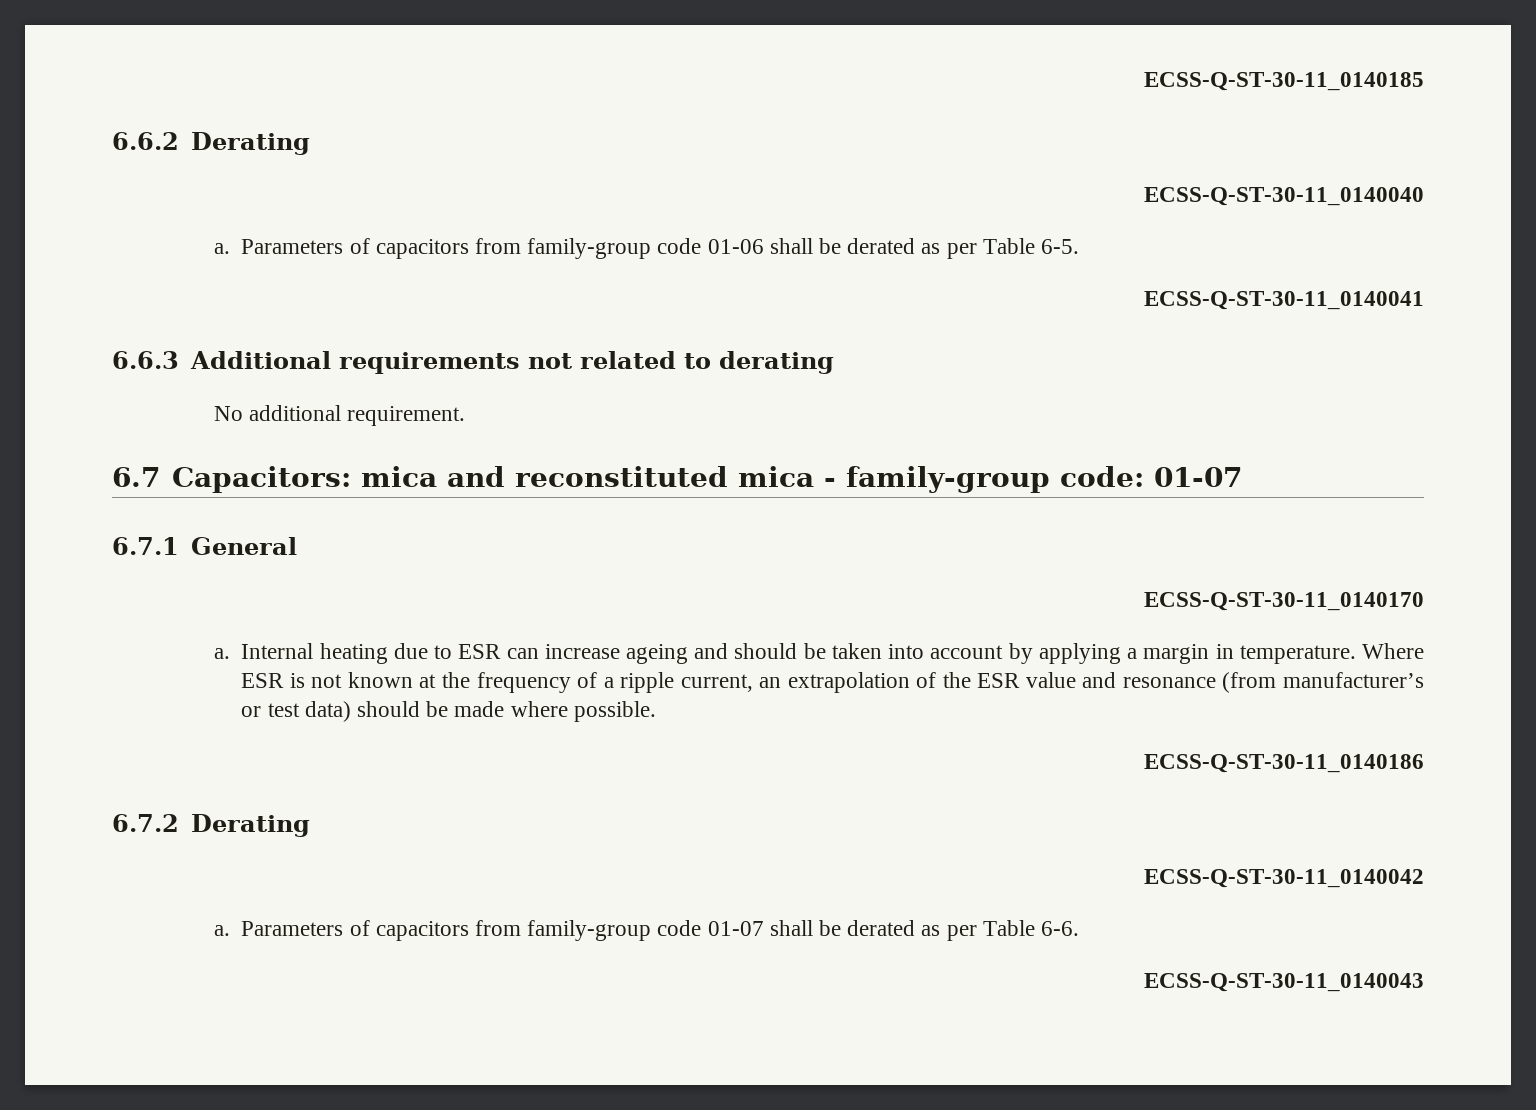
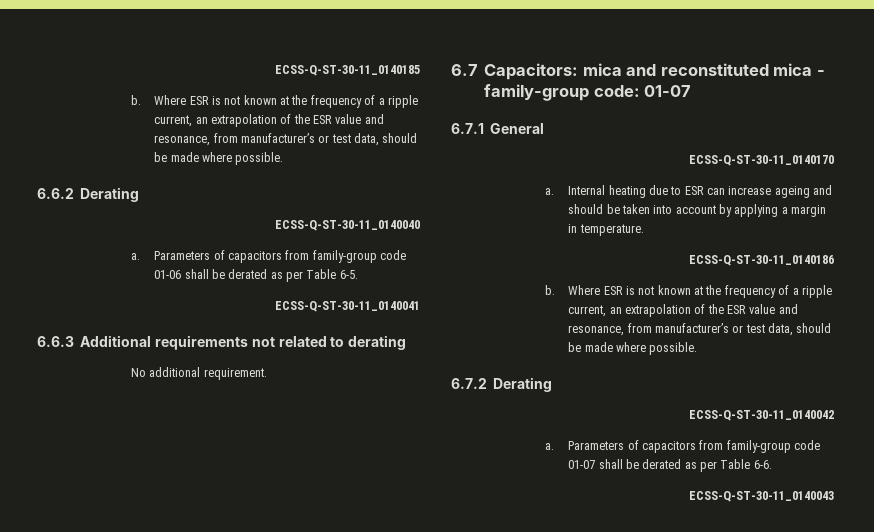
  ECSS-Q-ST-30-11_0140185
+ b. Where ESR is not known at the frequency of a ripple current, an extrapolation of the ESR value and resonance, from manufacturer’s or test data, should be made where possible.
- Internal heating due to ESR can increase ageing and should be taken into account by applying a margin in temperature. Where ESR is not known at the frequency of a ripple current, an extrapolation of the ESR value and resonance (from manufacturer’s or test data) should be made where possible.
+ Internal heating due to ESR can increase ageing and should be taken into account by applying a margin in temperature.
  ECSS-Q-ST-30-11_0140186
+ b. Where ESR is not known at the frequency of a ripple current, an extrapolation of the ESR value and resonance, from manufacturer’s or test data, should be made where possible.

